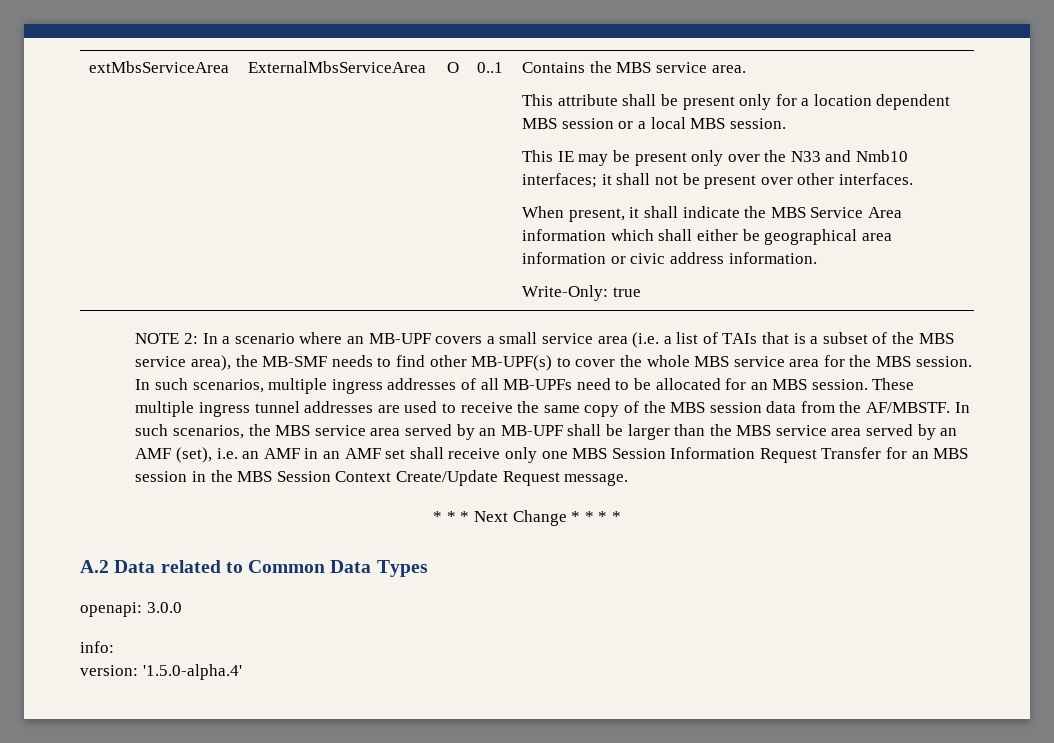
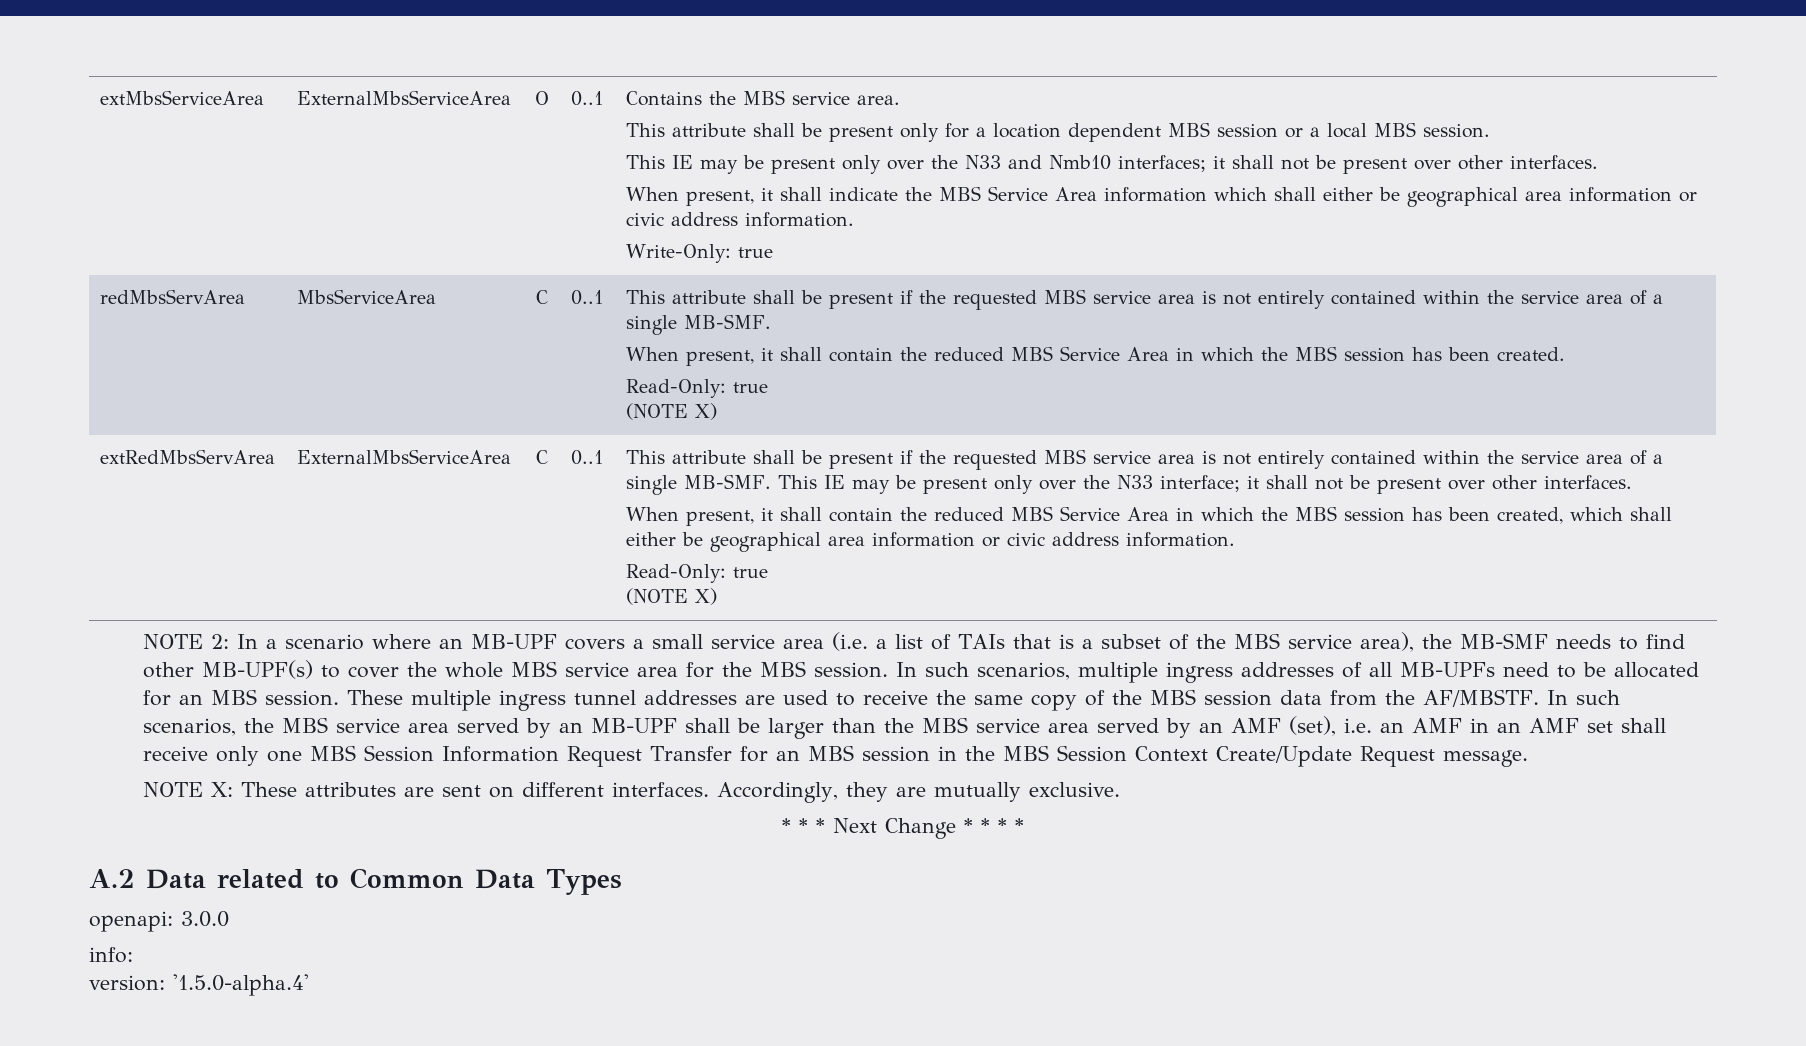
+ redMbsServArea | MbsServiceArea | C | 0..1 | This attribute shall be present if the requested MBS service area is not entirely contained within the service area of a single MB-SMF.
+ When present, it shall contain the reduced MBS Service Area in which the MBS session has been created.
+ Read-Only: true
+ (NOTE X)
+ extRedMbsServArea | ExternalMbsServiceArea | C | 0..1 | This attribute shall be present if the requested MBS service area is not entirely contained within the service area of a single MB-SMF. This IE may be present only over the N33 interface; it shall not be present over other interfaces.
+ When present, it shall contain the reduced MBS Service Area in which the MBS session has been created, which shall either be geographical area information or civic address information.
+ Read-Only: true
+ (NOTE X)
+ NOTE X: These attributes are sent on different interfaces. Accordingly, they are mutually exclusive.

